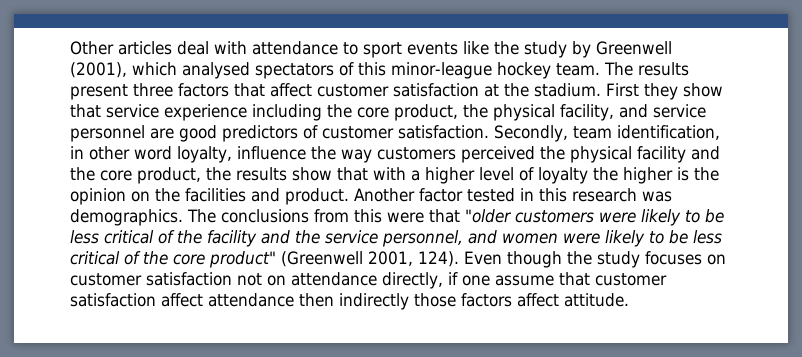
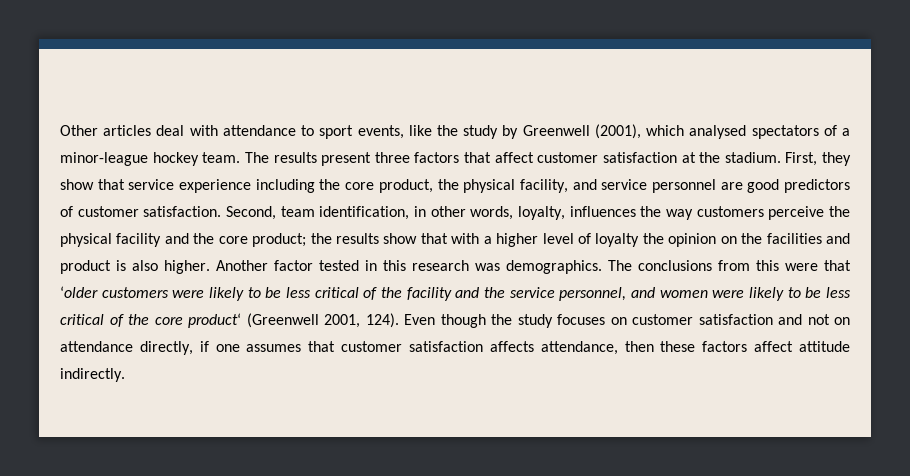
- Other articles deal with attendance to sport events like the study by Greenwell (2001), which analysed spectators of this minor-league hockey team.
+ Other articles deal with attendance to sport events, like the study by Greenwell (2001), which analysed spectators of a minor-league hockey team.
- First they show that service experience including the core product, the physical facility, and service personnel are good predictors of customer satisfaction.
+ First, they show that service experience including the core product, the physical facility, and service personnel are good predictors of customer satisfaction.
- Secondly, team identification, in other word loyalty, influence the way customers perceived the physical facility and the core product, the results show that with a higher level of loyalty the higher is the opinion on the facilities and product.
+ Second, team identification, in other words, loyalty, influences the way customers perceive the physical facility and the core product; the results show that with a higher level of loyalty the opinion on the facilities and product is also higher.
- The conclusions from this were that "older customers were likely to be less critical of the facility and the service personnel, and women were likely to be less critical of the core product" (Greenwell 2001, 124).
+ The conclusions from this were that ‘older customers were likely to be less critical of the facility and the service personnel, and women were likely to be less critical of the core product‘ (Greenwell 2001, 124).
- Even though the study focuses on customer satisfaction not on attendance directly, if one assume that customer satisfaction affect attendance then indirectly those factors affect attitude.
+ Even though the study focuses on customer satisfaction and not on attendance directly, if one assumes that customer satisfaction affects attendance, then these factors affect attitude indirectly.

